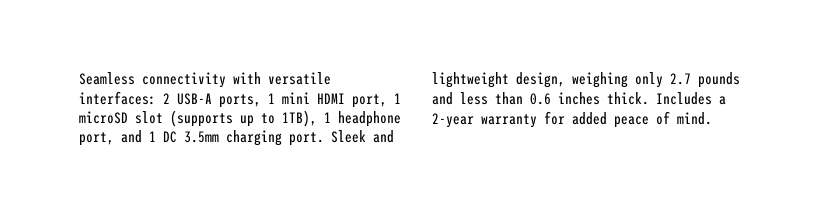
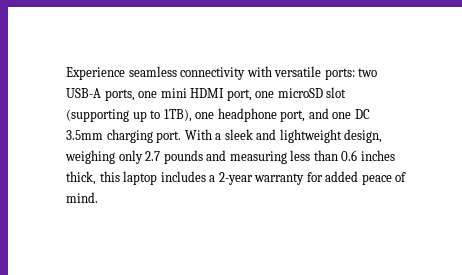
- Seamless connectivity with versatile interfaces: 2 USB-A ports, 1 mini HDMI port, 1 microSD slot (supports up to 1TB), 1 headphone port, and 1 DC 3.5mm charging port.
+ Experience seamless connectivity with versatile ports: two USB-A ports, one mini HDMI port, one microSD slot (supporting up to 1TB), one headphone port, and one DC 3.5mm charging port.
- Sleek and lightweight design, weighing only 2.7 pounds and less than 0.6 inches thick. Includes a 2-year warranty for added peace of mind.
+ With a sleek and lightweight design, weighing only 2.7 pounds and measuring less than 0.6 inches thick, this laptop includes a 2-year warranty for added peace of mind.

